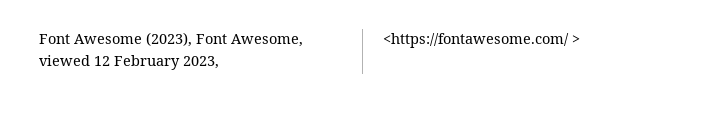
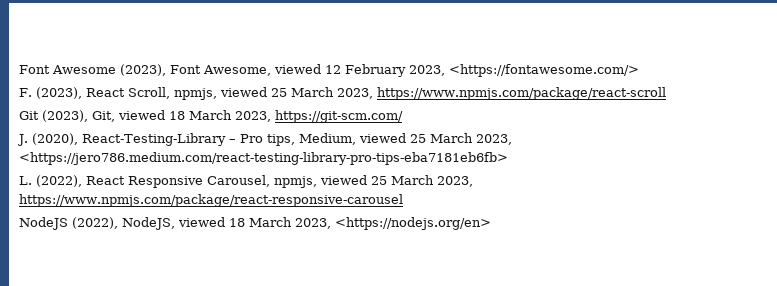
- Font Awesome (2023), Font Awesome, viewed 12 February 2023, <https://fontawesome.com/ >
+ Font Awesome (2023), Font Awesome, viewed 12 February 2023, <https://fontawesome.com/>
+ F. (2023), React Scroll, npmjs, viewed 25 March 2023, https://www.npmjs.com/package/react-scroll
+ Git (2023), Git, viewed 18 March 2023, https://git-scm.com/
+ J. (2020), React-Testing-Library – Pro tips, Medium, viewed 25 March 2023, <https://jero786.medium.com/react-testing-library-pro-tips-eba7181eb6fb>
+ L. (2022), React Responsive Carousel, npmjs, viewed 25 March 2023, https://www.npmjs.com/package/react-responsive-carousel
+ NodeJS (2022), NodeJS, viewed 18 March 2023, <https://nodejs.org/en>

